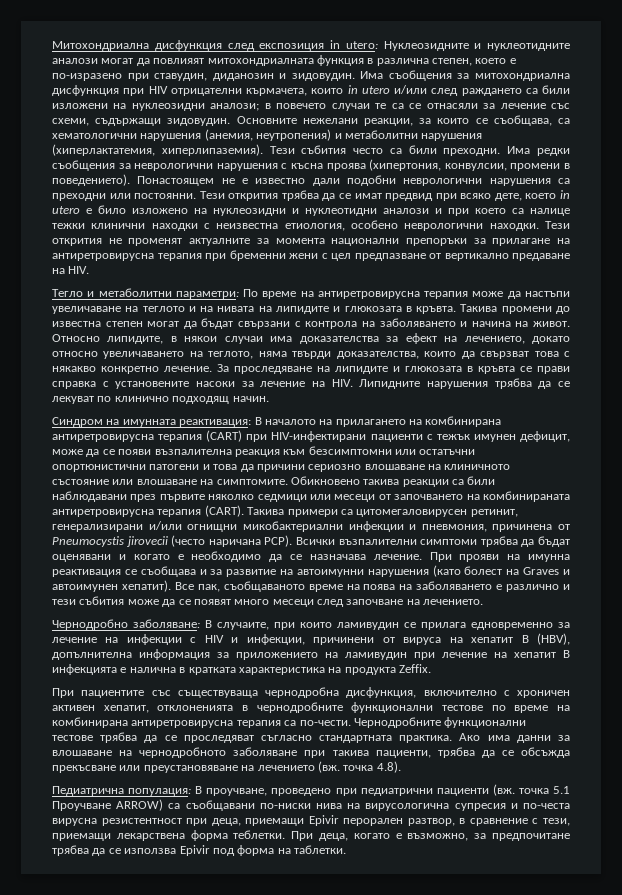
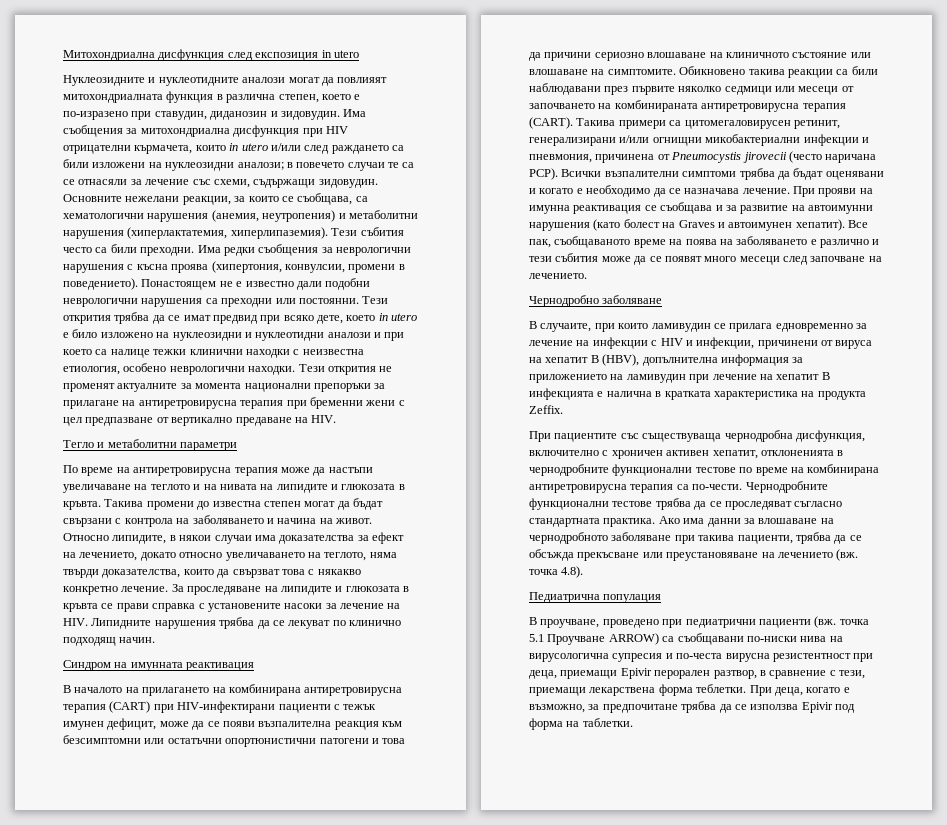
- Митохондриална дисфункция след експозиция in utero: Нуклеозидните и нуклеотидните аналози могат да повлияят митохондриалната функция в различна степен, което е по-изразено при ставудин, диданозин и зидовудин.
+ Митохондриална дисфункция след експозиция in utero
+ Нуклеозидните и нуклеотидните аналози могат да повлияят митохондриалната функция в различна степен, което е по-изразено при ставудин, диданозин и зидовудин.
- Тегло и метаболитни параметри: По време на антиретровирусна терапия може да настъпи увеличаване на теглото и на нивата на липидите и глюкозата в кръвта.
+ Тегло и метаболитни параметри
+ По време на антиретровирусна терапия може да настъпи увеличаване на теглото и на нивата на липидите и глюкозата в кръвта.
- Синдром на имунната реактивация: В началото на прилагането на комбинирана антиретровирусна терапия (CART) при HIV-инфектирани пациенти с тежък имунен дефицит, може да се появи възпалителна реакция към безсимптомни или остатъчни опортюнистични патогени и това да причини сериозно влошаване на клиничното състояние или влошаване на симптомите.
+ Синдром на имунната реактивация
+ В началото на прилагането на комбинирана антиретровирусна терапия (CART) при HIV-инфектирани пациенти с тежък имунен дефицит, може да се появи възпалителна реакция към безсимптомни или остатъчни опортюнистични патогени и това да причини сериозно влошаване на клиничното състояние или влошаване на симптомите.
- Чернодробно заболяване: В случаите, при които ламивудин се прилага едновременно за лечение на инфекции с HIV и инфекции, причинени от вируса на хепатит В (HBV), допълнителна информация за приложението на ламивудин при лечение на хепатит B инфекцията е налична в кратката характеристика на продукта Zeffix.
+ Чернодробно заболяване
+ В случаите, при които ламивудин се прилага едновременно за лечение на инфекции с HIV и инфекции, причинени от вируса на хепатит В (HBV), допълнителна информация за приложението на ламивудин при лечение на хепатит B инфекцията е налична в кратката характеристика на продукта Zeffix.
- Педиатрична популация: В проучване, проведено при педиатрични пациенти (вж. точка 5.1 Проучване ARROW) са съобщавани по-ниски нива на вирусологична супресия и по-честа вирусна резистентност при деца, приемащи Epivir перорален разтвор, в сравнение с тези, приемащи лекарствена форма теблетки.
+ Педиатрична популация
+ В проучване, проведено при педиатрични пациенти (вж. точка 5.1 Проучване ARROW) са съобщавани по-ниски нива на вирусологична супресия и по-честа вирусна резистентност при деца, приемащи Epivir перорален разтвор, в сравнение с тези, приемащи лекарствена форма теблетки.

